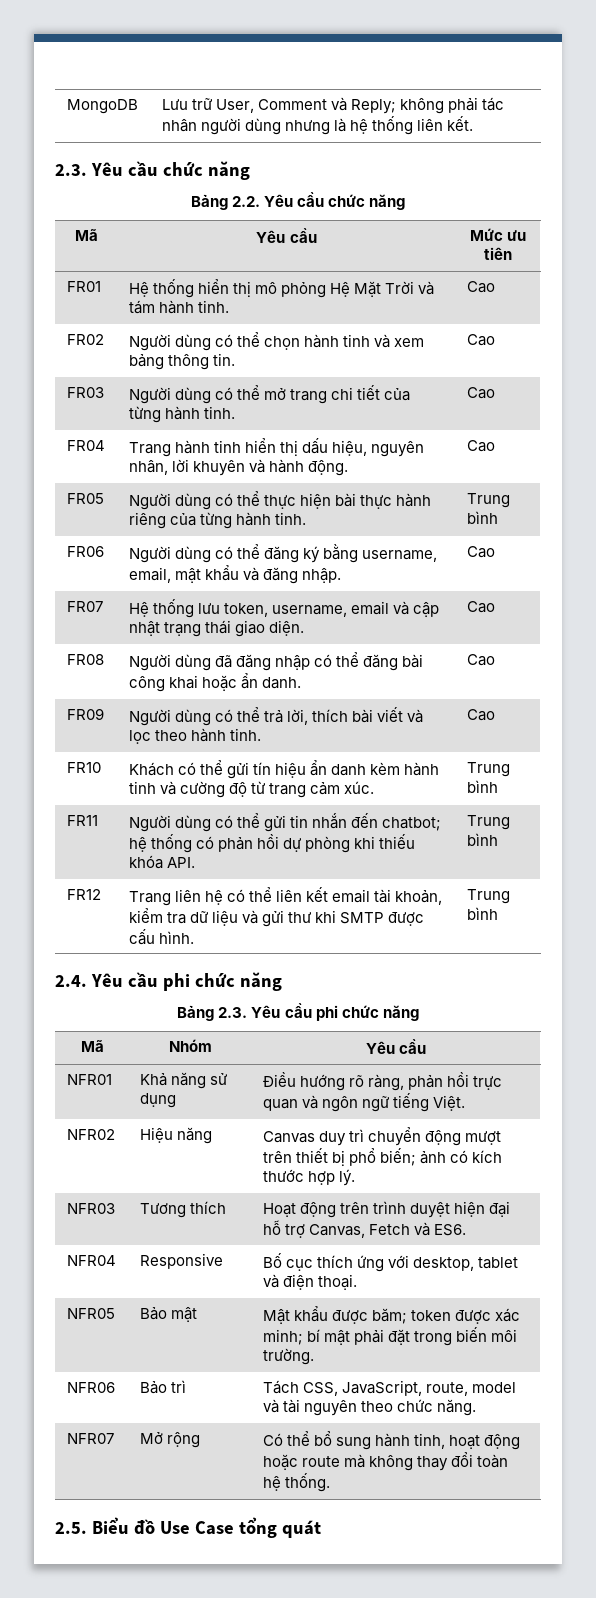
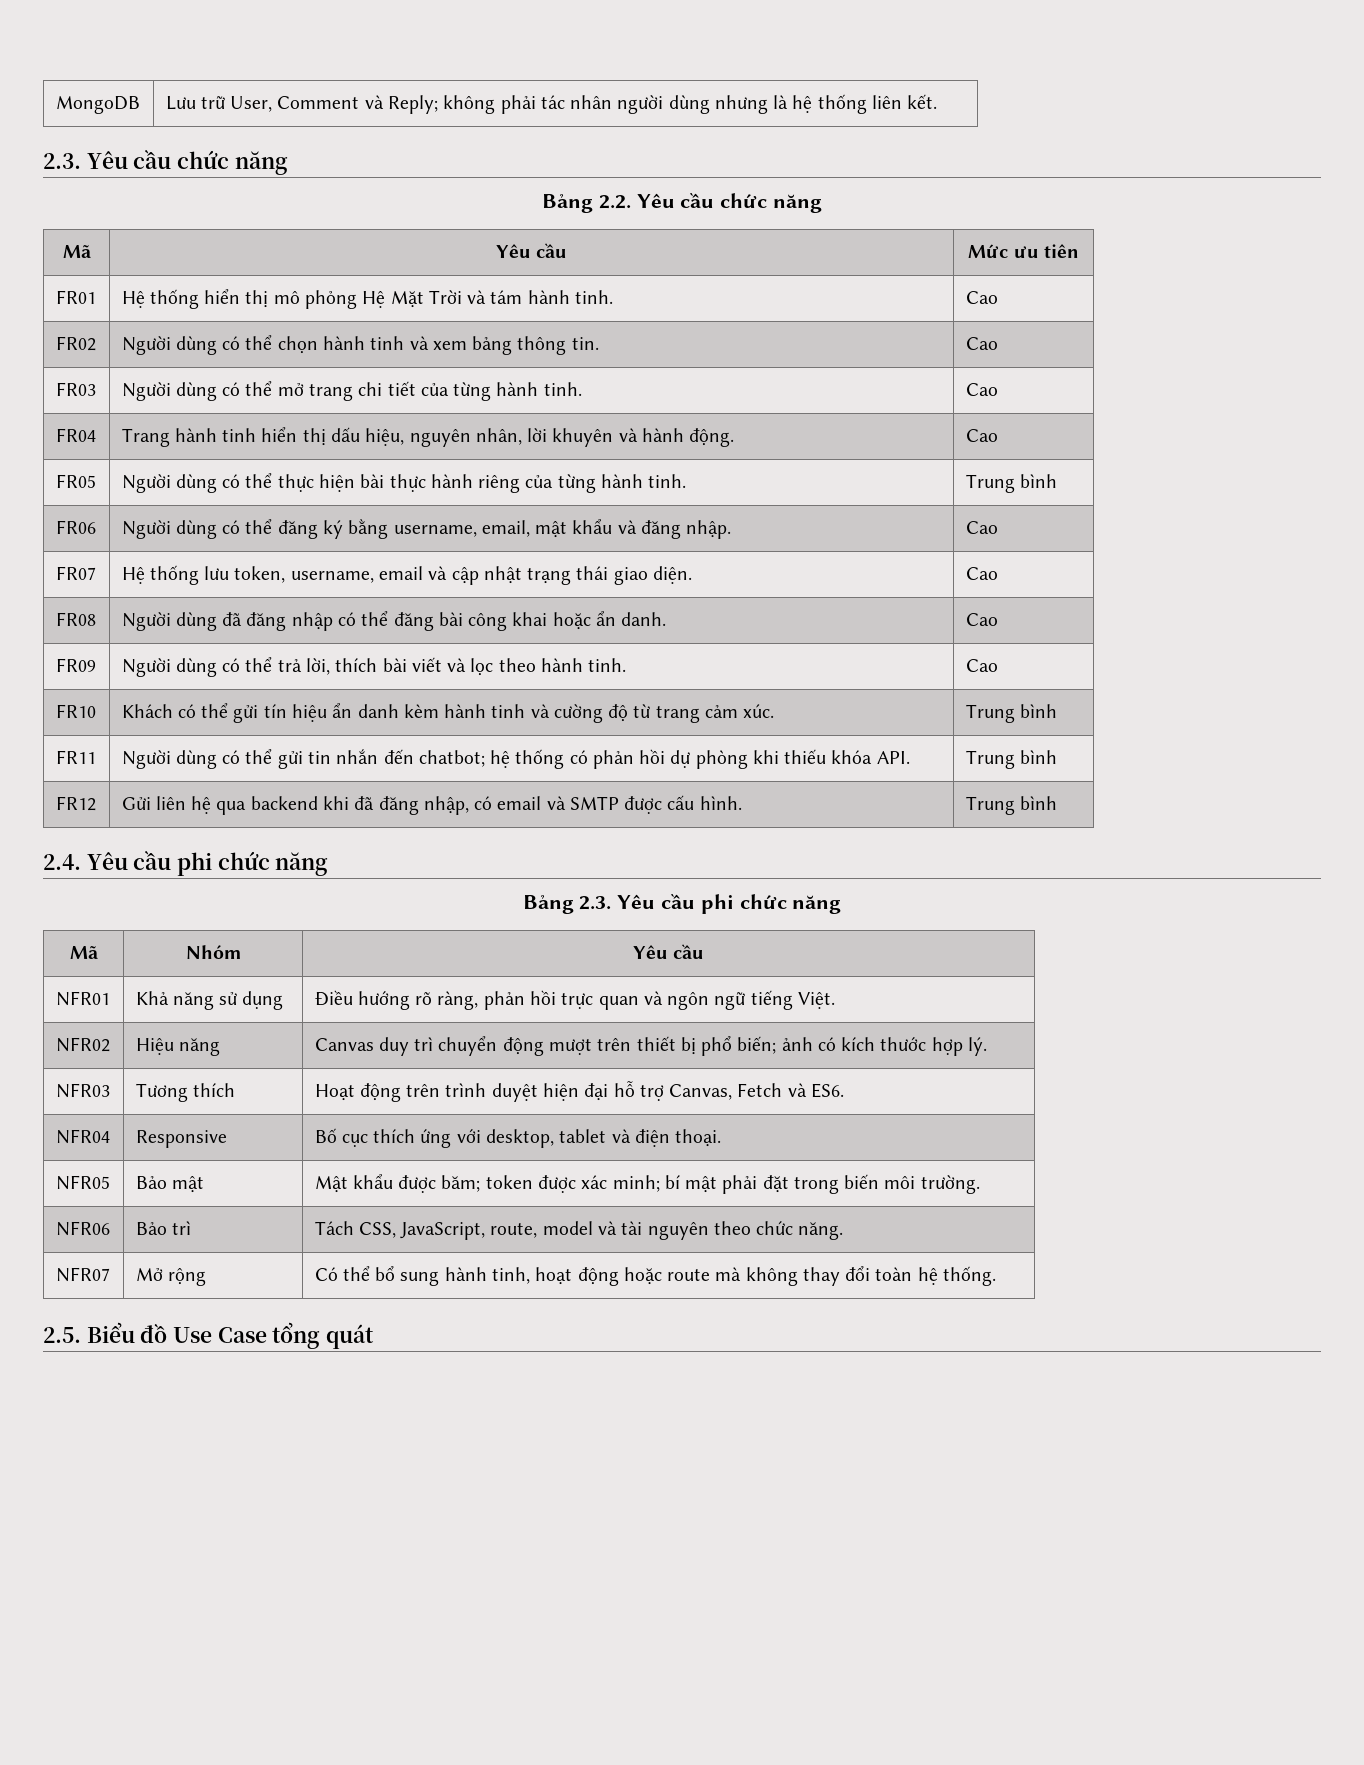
- FR12 | Trang liên hệ có thể liên kết email tài khoản, kiểm tra dữ liệu và gửi thư khi SMTP được cấu hình. | Trung bình
+ FR12 | Gửi liên hệ qua backend khi đã đăng nhập, có email và SMTP được cấu hình. | Trung bình

